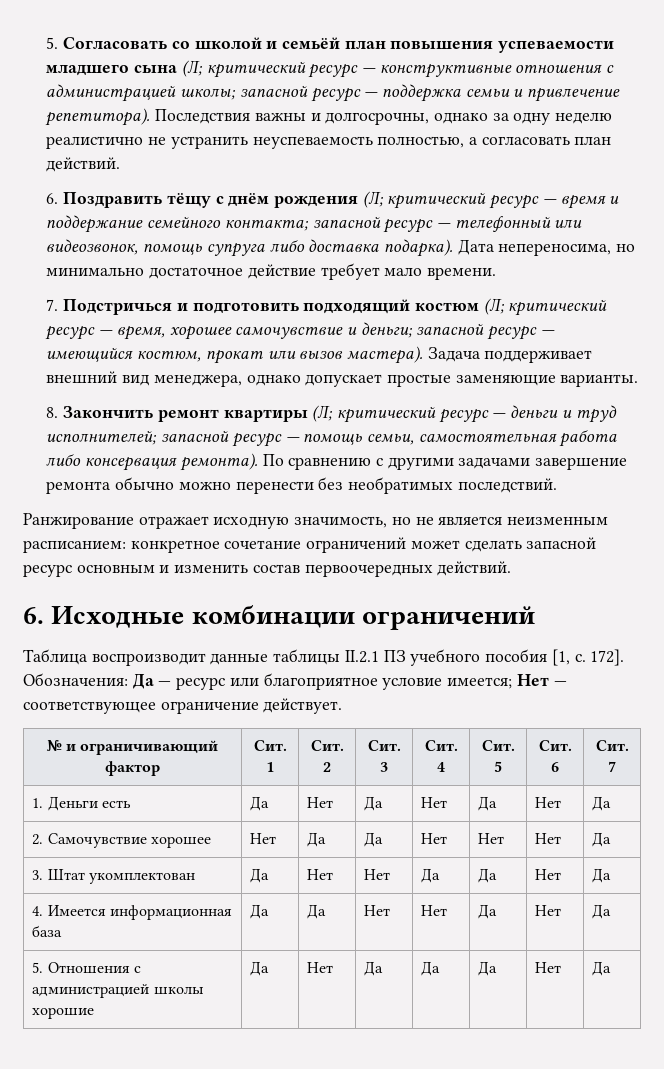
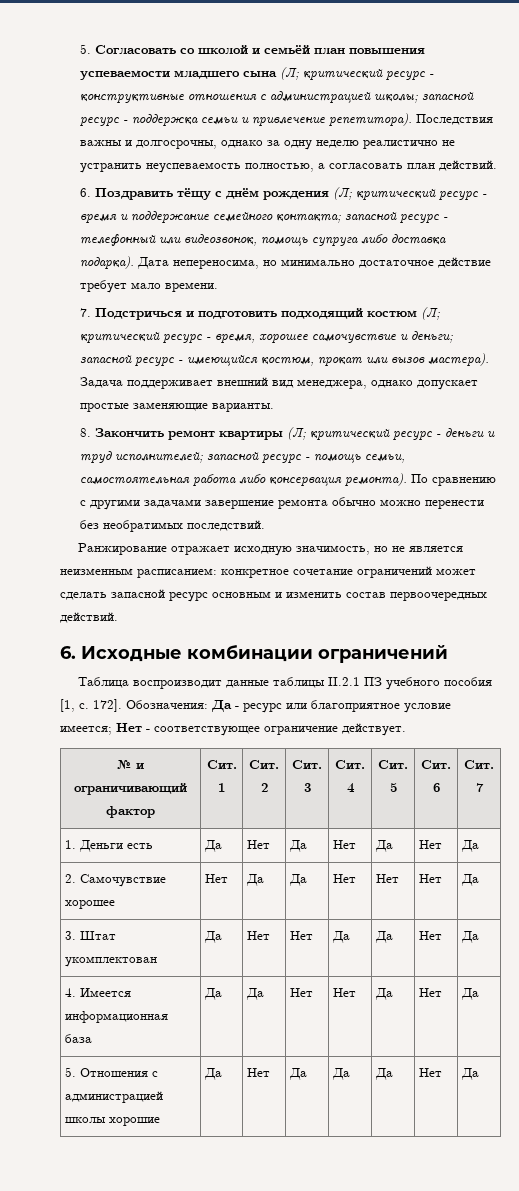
- 5. Согласовать со школой и семьёй план повышения успеваемости младшего сына (Л; критический ресурс — конструктивные отношения с администрацией школы; запасной ресурс — поддержка семьи и привлечение репетитора).
+ 5. Согласовать со школой и семьёй план повышения успеваемости младшего сына (Л; критический ресурс - конструктивные отношения с администрацией школы; запасной ресурс - поддержка семьи и привлечение репетитора).
- 6. Поздравить тёщу с днём рождения (Л; критический ресурс — время и поддержание семейного контакта; запасной ресурс — телефонный или видеозвонок, помощь супруга либо доставка подарка).
+ 6. Поздравить тёщу с днём рождения (Л; критический ресурс - время и поддержание семейного контакта; запасной ресурс - телефонный или видеозвонок, помощь супруга либо доставка подарка).
- 7. Подстричься и подготовить подходящий костюм (Л; критический ресурс — время, хорошее самочувствие и деньги; запасной ресурс — имеющийся костюм, прокат или вызов мастера).
+ 7. Подстричься и подготовить подходящий костюм (Л; критический ресурс - время, хорошее самочувствие и деньги; запасной ресурс - имеющийся костюм, прокат или вызов мастера).
- 8. Закончить ремонт квартиры (Л; критический ресурс — деньги и труд исполнителей; запасной ресурс — помощь семьи, самостоятельная работа либо консервация ремонта).
+ 8. Закончить ремонт квартиры (Л; критический ресурс - деньги и труд исполнителей; запасной ресурс - помощь семьи, самостоятельная работа либо консервация ремонта).
- Обозначения: Да — ресурс или благоприятное условие имеется; Нет — соответствующее ограничение действует.
+ Обозначения: Да - ресурс или благоприятное условие имеется; Нет - соответствующее ограничение действует.

